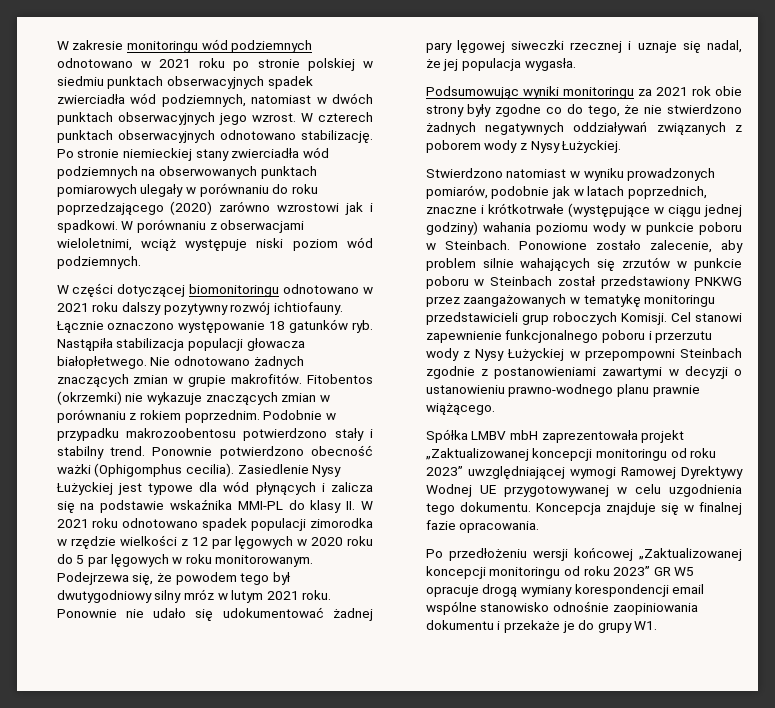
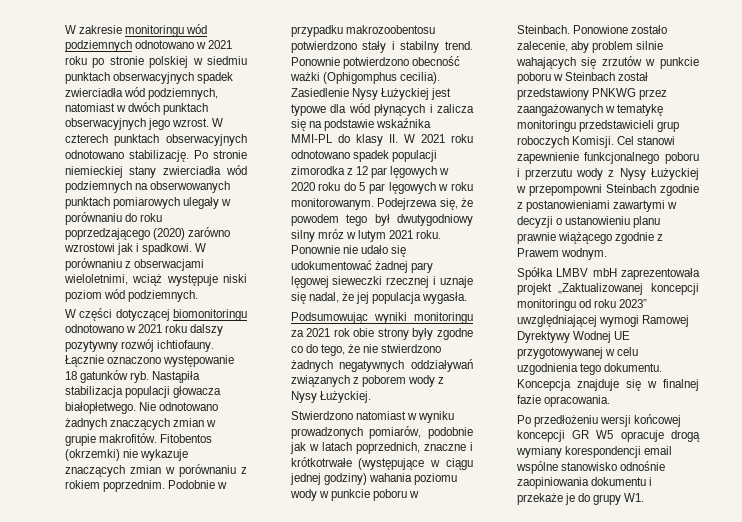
- Zasiedlenie Nysy Łużyckiej jest typowe dla wód płynących i zalicza się na podstawie wskaźnika MMI-PL do klasy II. W 2021 roku odnotowano spadek populacji zimorodka w rzędzie wielkości z 12 par lęgowych w 2020 roku do 5 par lęgowych w roku monitorowanym.
+ Zasiedlenie Nysy Łużyckiej jest typowe dla wód płynących i zalicza się na podstawie wskaźnika MMI-PL do klasy II. W 2021 roku odnotowano spadek populacji zimorodka z 12 par lęgowych w 2020 roku do 5 par lęgowych w roku monitorowanym.
- Ponownie nie udało się udokumentować żadnej pary lęgowej siweczki rzecznej i uznaje się nadal, że jej populacja wygasła.
+ Ponownie nie udało się udokumentować żadnej pary lęgowej sieweczki rzecznej i uznaje się nadal, że jej populacja wygasła.
- Cel stanowi zapewnienie funkcjonalnego poboru i przerzutu wody z Nysy Łużyckiej w przepompowni Steinbach zgodnie z postanowieniami zawartymi w decyzji o ustanowieniu prawno-wodnego planu prawnie wiążącego.
+ Cel stanowi zapewnienie funkcjonalnego poboru i przerzutu wody z Nysy Łużyckiej w przepompowni Steinbach zgodnie z postanowieniami zawartymi w decyzji o ustanowieniu planu prawnie wiążącego zgodnie z Prawem wodnym.
- Po przedłożeniu wersji końcowej „Zaktualizowanej koncepcji monitoringu od roku 2023” GR W5 opracuje drogą wymiany korespondencji email wspólne stanowisko odnośnie zaopiniowania dokumentu i przekaże je do grupy W1.
+ Po przedłożeniu wersji końcowej koncepcji GR W5 opracuje drogą wymiany korespondencji email wspólne stanowisko odnośnie zaopiniowania dokumentu i przekaże je do grupy W1.

